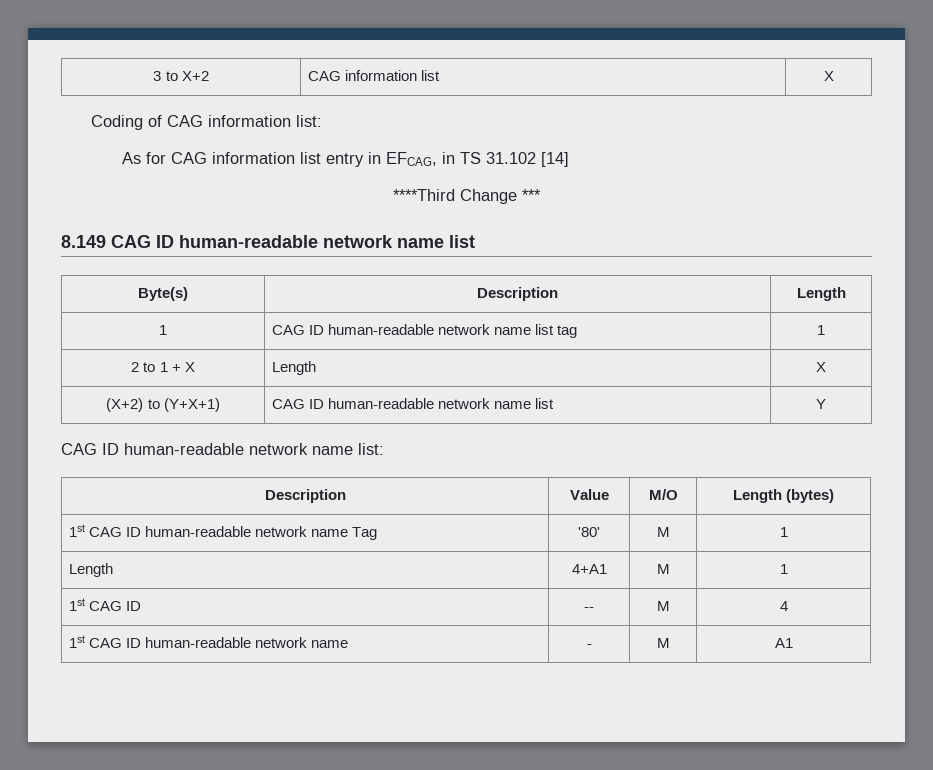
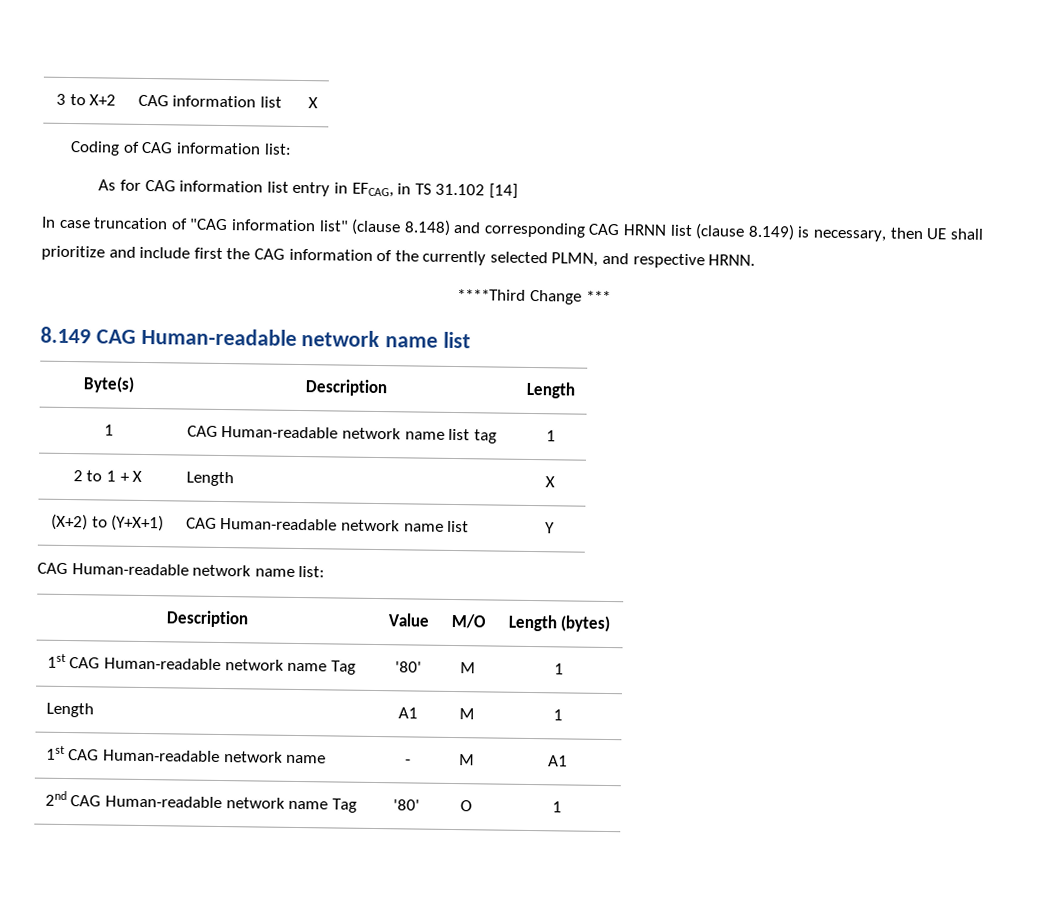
+ In case truncation of "CAG information list" (clause 8.148) and corresponding CAG HRNN list (clause 8.149) is necessary, then UE shall prioritize and include first the CAG information of the currently selected PLMN, and respective HRNN.
- 8.149 CAG ID human-readable network name list
+ 8.149 CAG Human-readable network name list
- 1 | CAG ID human-readable network name list tag | 1
+ 1 | CAG Human-readable network name list tag | 1
- (X+2) to (Y+X+1) | CAG ID human-readable network name list | Y
+ (X+2) to (Y+X+1) | CAG Human-readable network name list | Y
- CAG ID human-readable network name list:
+ CAG Human-readable network name list:
- 1st CAG ID human-readable network name Tag | '80' | M | 1
+ 1st CAG Human-readable network name Tag | '80' | M | 1
- Length | 4+A1 | M | 1
+ Length | A1 | M | 1
- 1st CAG ID | -- | M | 4
- 1st CAG ID human-readable network name | - | M | A1
+ 1st CAG Human-readable network name | - | M | A1
+ 2nd CAG Human-readable network name Tag | '80' | O | 1

